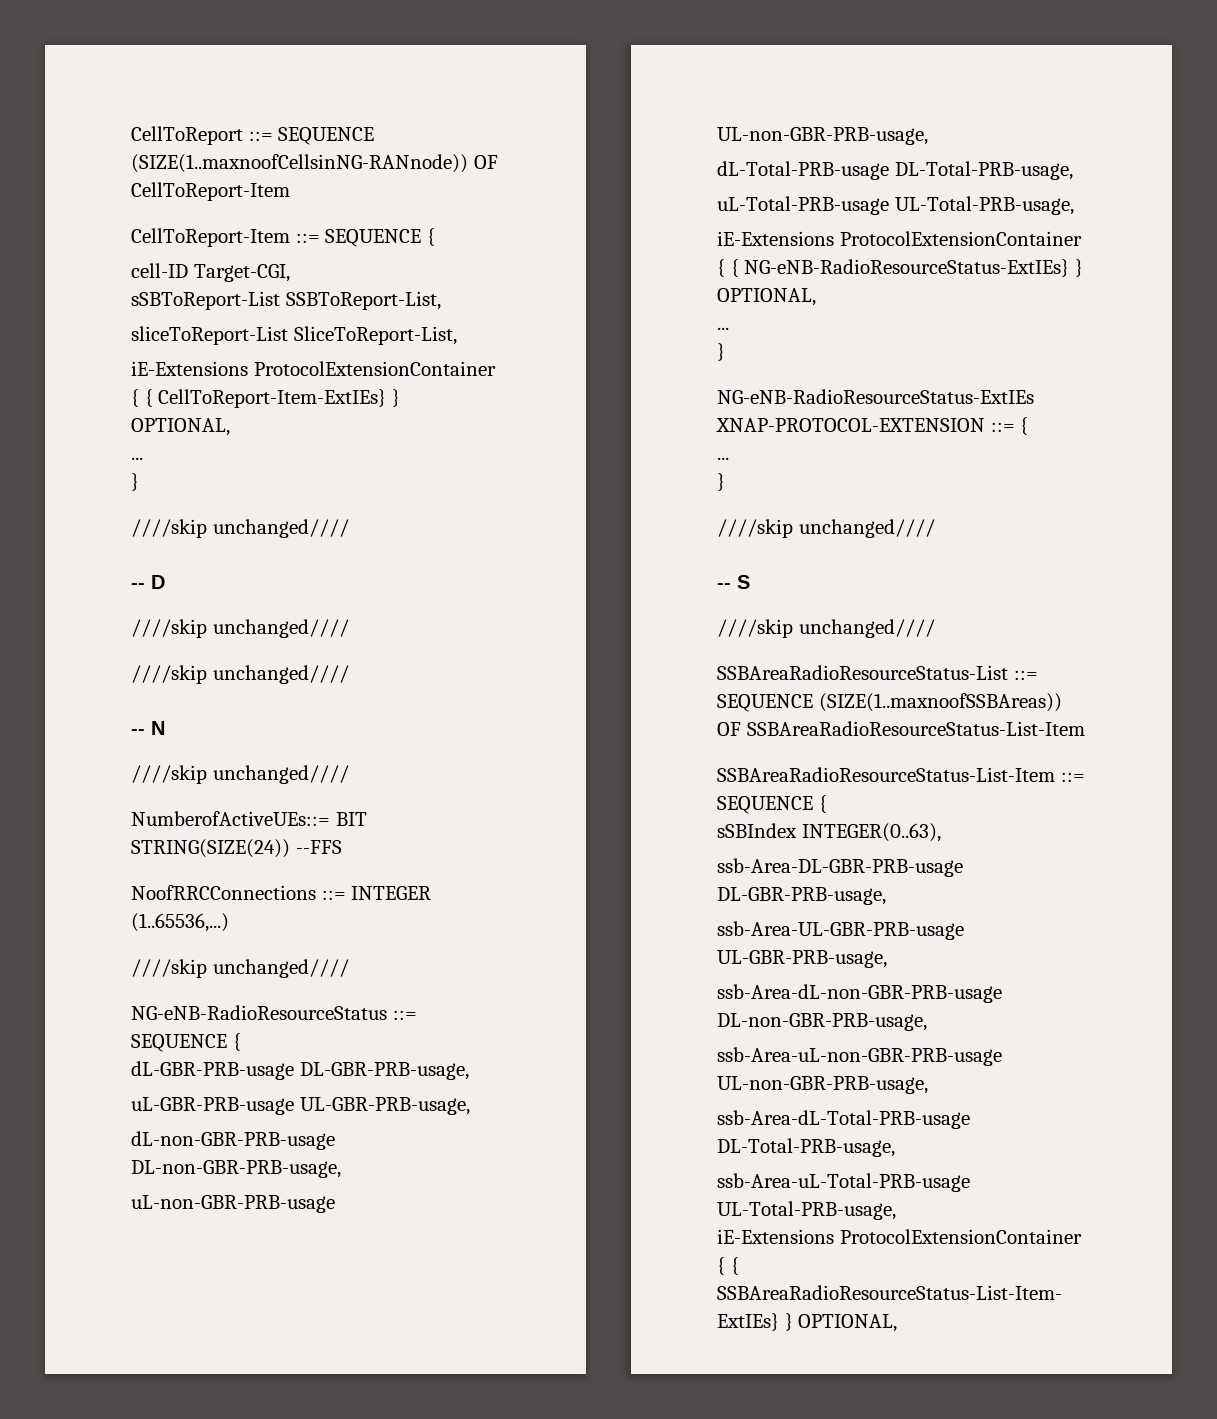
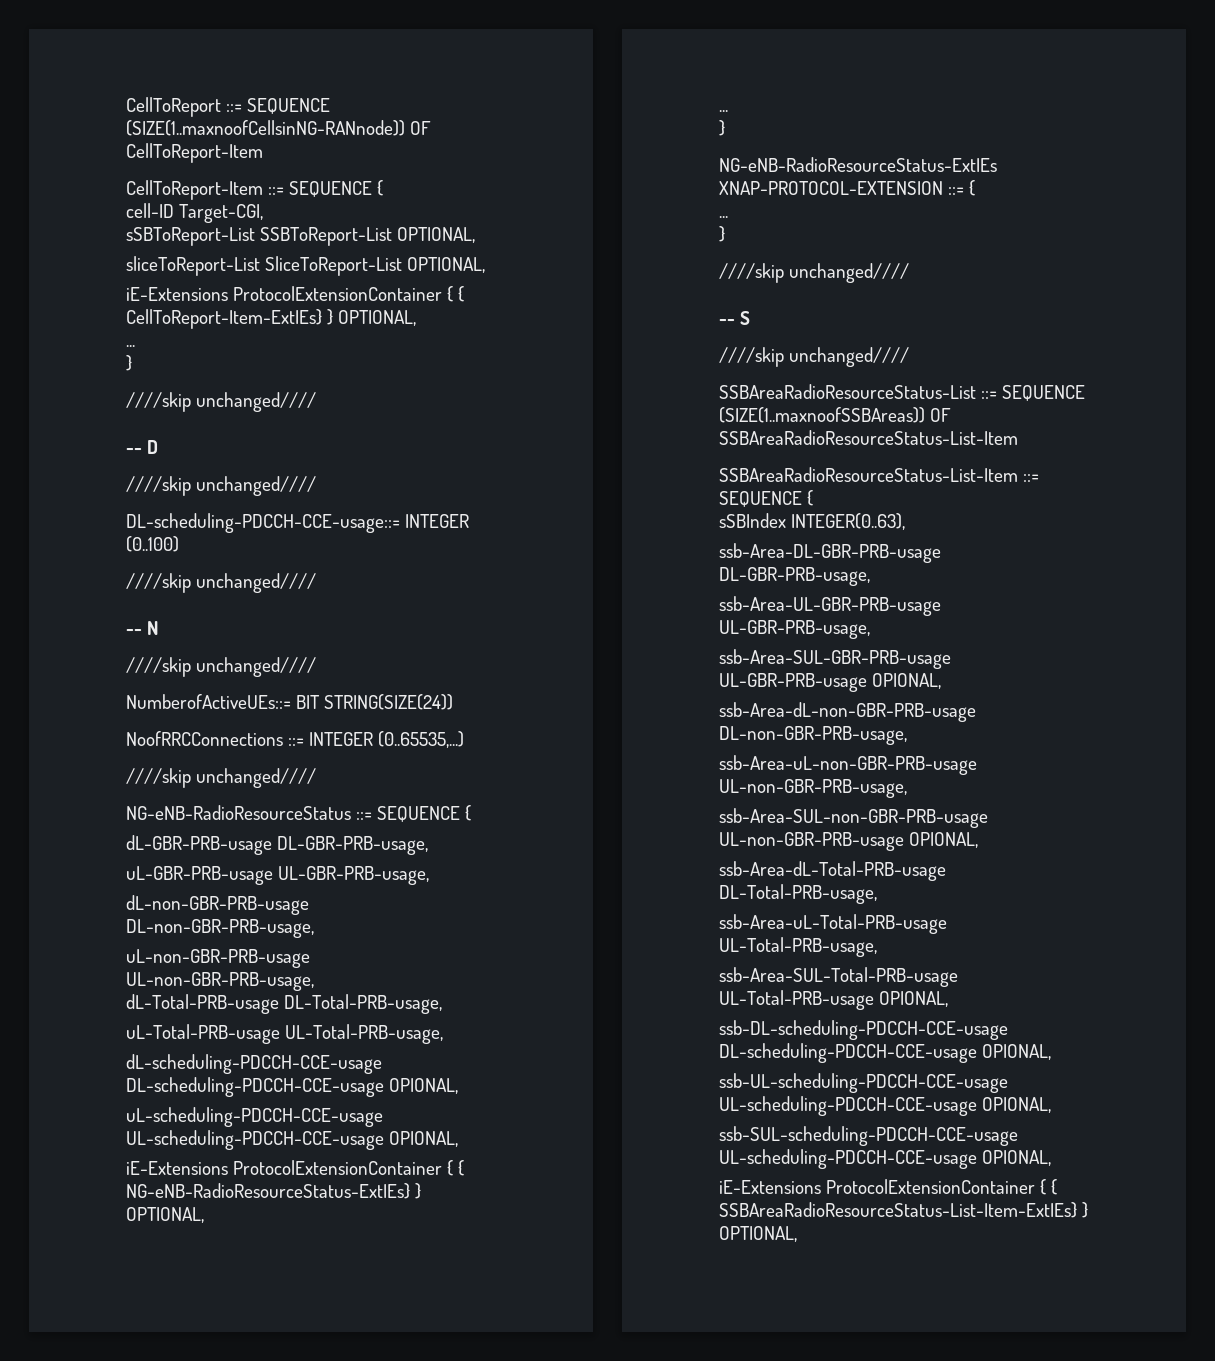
- sSBToReport-List SSBToReport-List,
+ sSBToReport-List SSBToReport-List OPTIONAL,
- sliceToReport-List SliceToReport-List,
+ sliceToReport-List SliceToReport-List OPTIONAL,
+ DL-scheduling-PDCCH-CCE-usage::= INTEGER (0..100)
- NumberofActiveUEs::= BIT STRING(SIZE(24)) --FFS
+ NumberofActiveUEs::= BIT STRING(SIZE(24))
- NoofRRCConnections ::= INTEGER (1..65536,...)
+ NoofRRCConnections ::= INTEGER (0..65535,...)
+ dL-scheduling-PDCCH-CCE-usage DL-scheduling-PDCCH-CCE-usage OPIONAL,
+ uL-scheduling-PDCCH-CCE-usage UL-scheduling-PDCCH-CCE-usage OPIONAL,
+ ssb-Area-SUL-GBR-PRB-usage UL-GBR-PRB-usage OPIONAL,
+ ssb-Area-SUL-non-GBR-PRB-usage UL-non-GBR-PRB-usage OPIONAL,
+ ssb-Area-SUL-Total-PRB-usage UL-Total-PRB-usage OPIONAL,
+ ssb-DL-scheduling-PDCCH-CCE-usage DL-scheduling-PDCCH-CCE-usage OPIONAL,
+ ssb-UL-scheduling-PDCCH-CCE-usage UL-scheduling-PDCCH-CCE-usage OPIONAL,
+ ssb-SUL-scheduling-PDCCH-CCE-usage UL-scheduling-PDCCH-CCE-usage OPIONAL,

